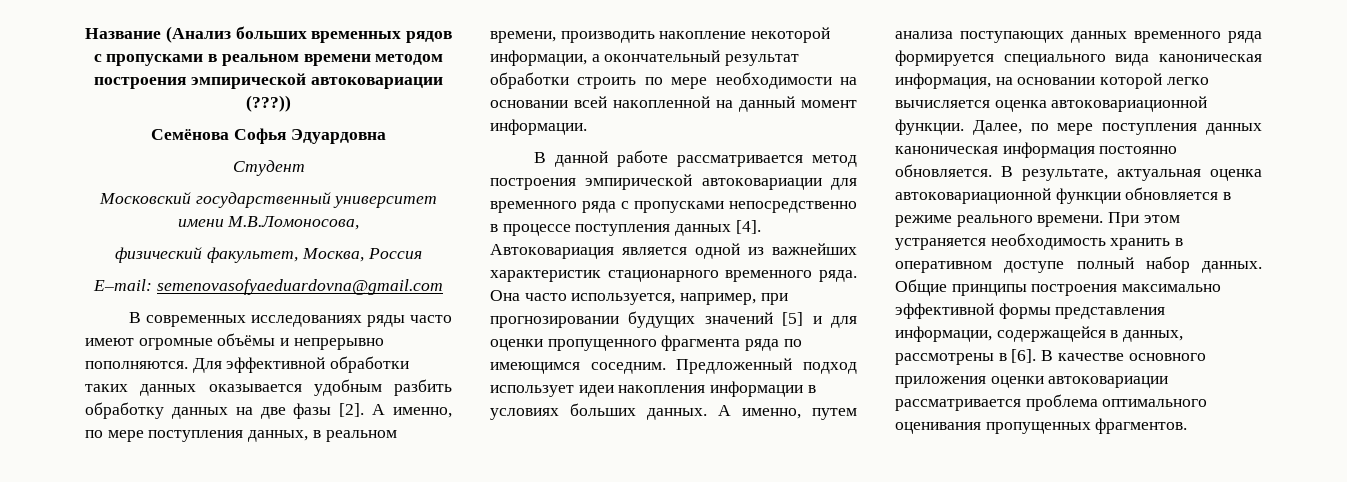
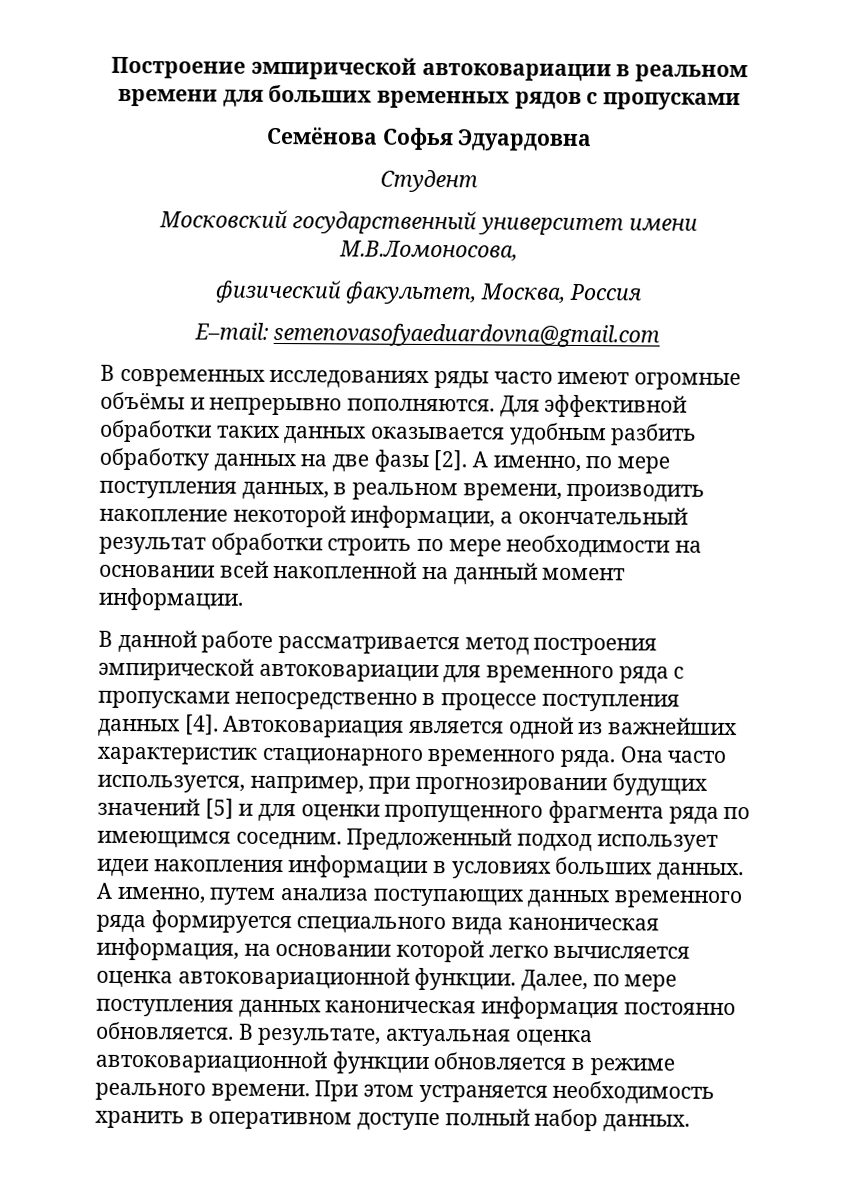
- Название (Анализ больших временных рядов с пропусками в реальном времени методом построения эмпирической автоковариации (???))
+ Построение эмпирической автоковариации в реальном времени для больших временных рядов с пропусками
- Общие принципы построения максимально эффективной формы представления информации, содержащейся в данных, рассмотрены в [6]. В качестве основного приложения оценки автоковариации рассматривается проблема оптимального оценивания пропущенных фрагментов.

